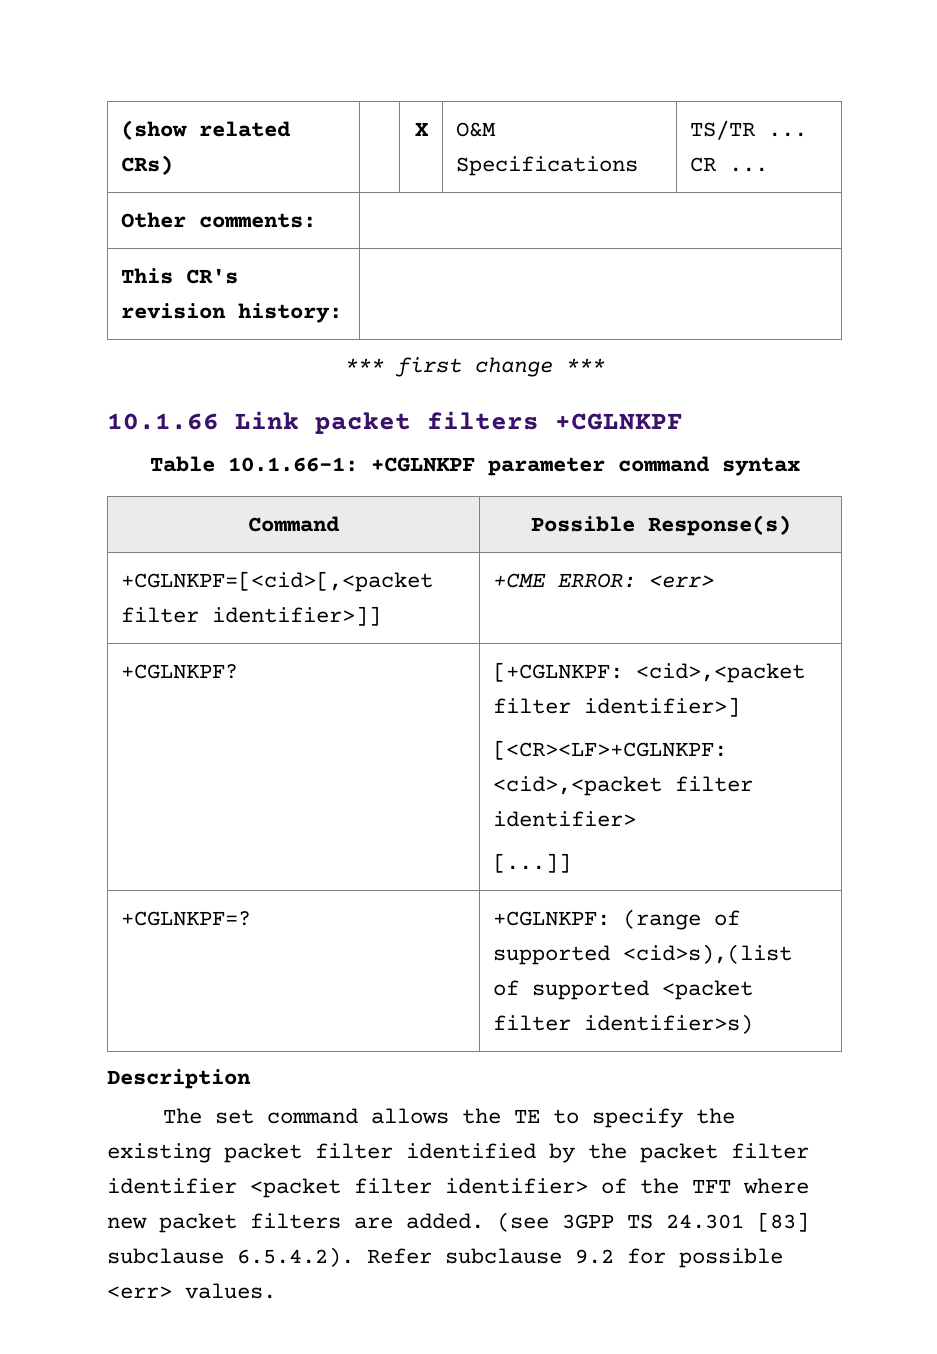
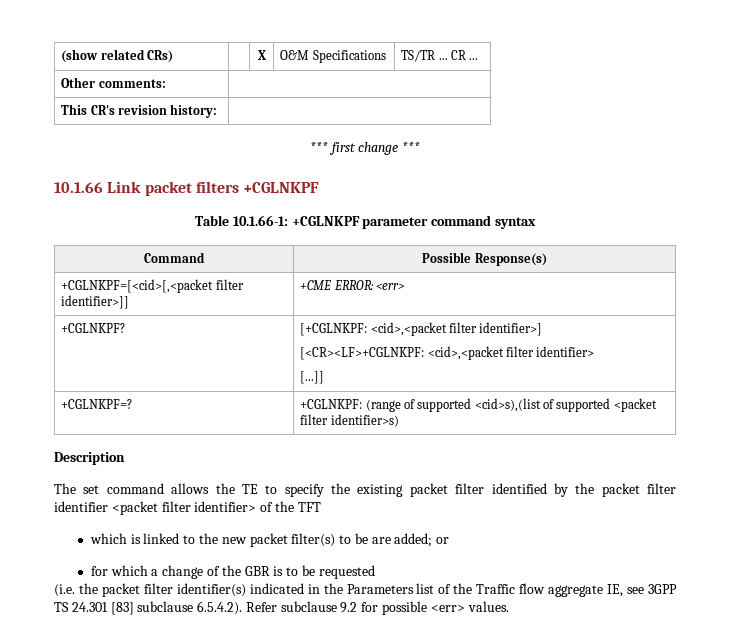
- The set command allows the TE to specify the existing packet filter identified by the packet filter identifier <packet filter identifier> of the TFT where new packet filters are added. (see 3GPP TS 24.301 [83] subclause 6.5.4.2). Refer subclause 9.2 for possible <err> values.
+ The set command allows the TE to specify the existing packet filter identified by the packet filter identifier <packet filter identifier> of the TFT
+ which is linked to the new packet filter(s) to be are added; or
+ for which a change of the GBR is to be requested
+ (i.e. the packet filter identifier(s) indicated in the Parameters list of the Traffic flow aggregate IE, see 3GPP TS 24.301 [83] subclause 6.5.4.2). Refer subclause 9.2 for possible <err> values.

